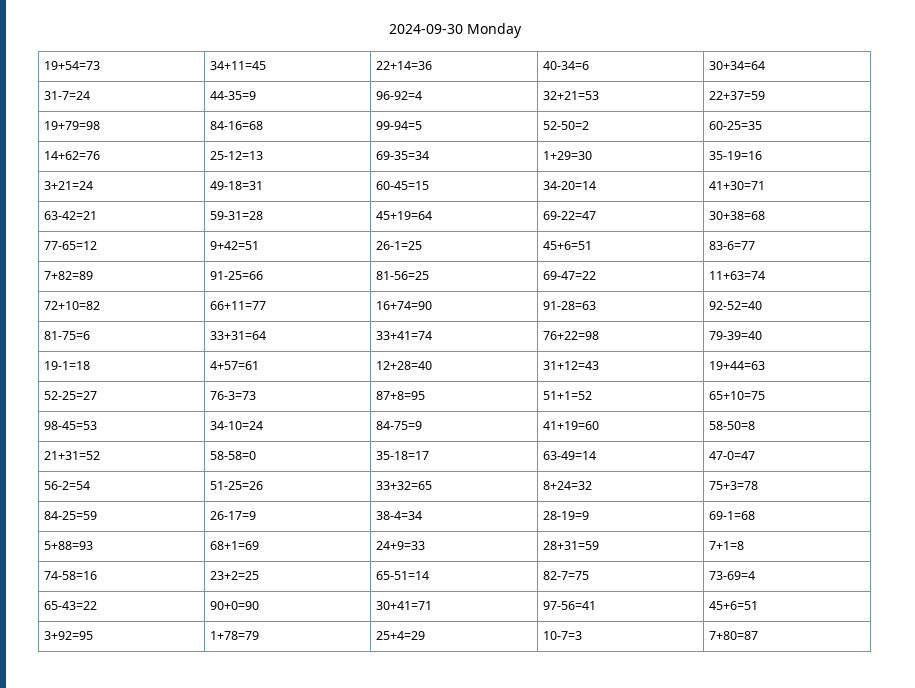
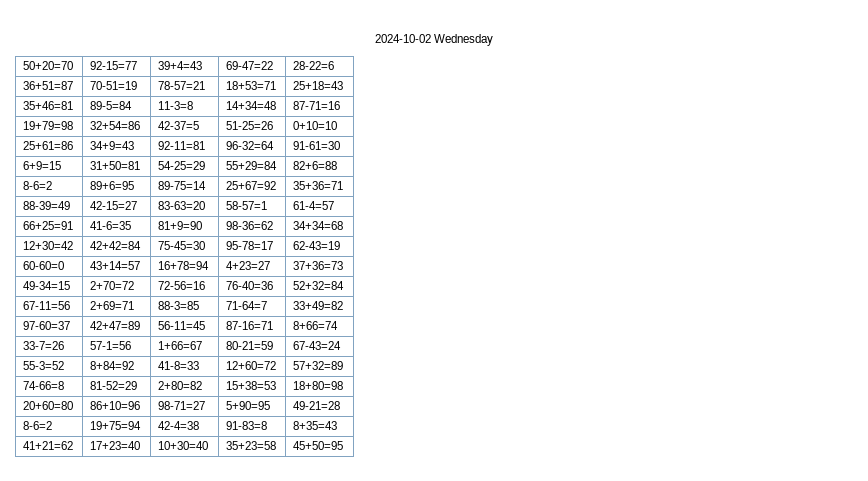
- 2024-09-30 Monday
- 19+54=73 | 34+11=45 | 22+14=36 | 40-34=6 | 30+34=64
- 31-7=24 | 44-35=9 | 96-92=4 | 32+21=53 | 22+37=59
- 19+79=98 | 84-16=68 | 99-94=5 | 52-50=2 | 60-25=35
- 14+62=76 | 25-12=13 | 69-35=34 | 1+29=30 | 35-19=16
- 3+21=24 | 49-18=31 | 60-45=15 | 34-20=14 | 41+30=71
- 63-42=21 | 59-31=28 | 45+19=64 | 69-22=47 | 30+38=68
- 77-65=12 | 9+42=51 | 26-1=25 | 45+6=51 | 83-6=77
- 7+82=89 | 91-25=66 | 81-56=25 | 69-47=22 | 11+63=74
- 72+10=82 | 66+11=77 | 16+74=90 | 91-28=63 | 92-52=40
- 81-75=6 | 33+31=64 | 33+41=74 | 76+22=98 | 79-39=40
- 19-1=18 | 4+57=61 | 12+28=40 | 31+12=43 | 19+44=63
- 52-25=27 | 76-3=73 | 87+8=95 | 51+1=52 | 65+10=75
- 98-45=53 | 34-10=24 | 84-75=9 | 41+19=60 | 58-50=8
- 21+31=52 | 58-58=0 | 35-18=17 | 63-49=14 | 47-0=47
- 56-2=54 | 51-25=26 | 33+32=65 | 8+24=32 | 75+3=78
- 84-25=59 | 26-17=9 | 38-4=34 | 28-19=9 | 69-1=68
- 5+88=93 | 68+1=69 | 24+9=33 | 28+31=59 | 7+1=8
- 74-58=16 | 23+2=25 | 65-51=14 | 82-7=75 | 73-69=4
- 65-43=22 | 90+0=90 | 30+41=71 | 97-56=41 | 45+6=51
- 3+92=95 | 1+78=79 | 25+4=29 | 10-7=3 | 7+80=87
+ 2024-10-02 Wednesday
+ 50+20=70 | 92-15=77 | 39+4=43 | 69-47=22 | 28-22=6
+ 36+51=87 | 70-51=19 | 78-57=21 | 18+53=71 | 25+18=43
+ 35+46=81 | 89-5=84 | 11-3=8 | 14+34=48 | 87-71=16
+ 19+79=98 | 32+54=86 | 42-37=5 | 51-25=26 | 0+10=10
+ 25+61=86 | 34+9=43 | 92-11=81 | 96-32=64 | 91-61=30
+ 6+9=15 | 31+50=81 | 54-25=29 | 55+29=84 | 82+6=88
+ 8-6=2 | 89+6=95 | 89-75=14 | 25+67=92 | 35+36=71
+ 88-39=49 | 42-15=27 | 83-63=20 | 58-57=1 | 61-4=57
+ 66+25=91 | 41-6=35 | 81+9=90 | 98-36=62 | 34+34=68
+ 12+30=42 | 42+42=84 | 75-45=30 | 95-78=17 | 62-43=19
+ 60-60=0 | 43+14=57 | 16+78=94 | 4+23=27 | 37+36=73
+ 49-34=15 | 2+70=72 | 72-56=16 | 76-40=36 | 52+32=84
+ 67-11=56 | 2+69=71 | 88-3=85 | 71-64=7 | 33+49=82
+ 97-60=37 | 42+47=89 | 56-11=45 | 87-16=71 | 8+66=74
+ 33-7=26 | 57-1=56 | 1+66=67 | 80-21=59 | 67-43=24
+ 55-3=52 | 8+84=92 | 41-8=33 | 12+60=72 | 57+32=89
+ 74-66=8 | 81-52=29 | 2+80=82 | 15+38=53 | 18+80=98
+ 20+60=80 | 86+10=96 | 98-71=27 | 5+90=95 | 49-21=28
+ 8-6=2 | 19+75=94 | 42-4=38 | 91-83=8 | 8+35=43
+ 41+21=62 | 17+23=40 | 10+30=40 | 35+23=58 | 45+50=95

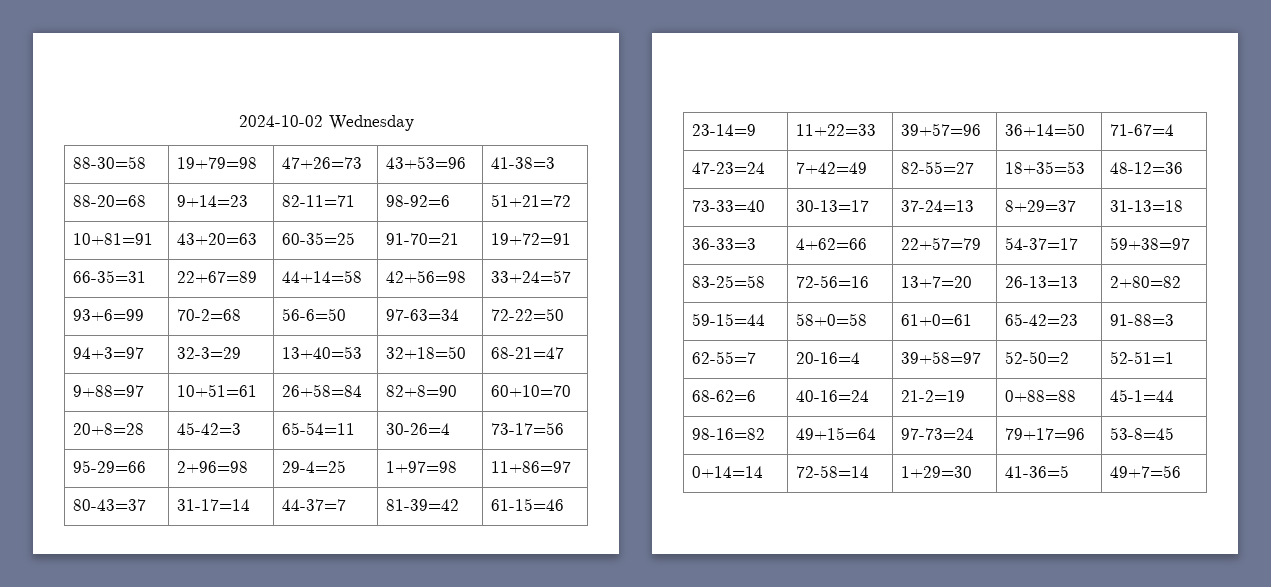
- 50+20=70 | 92-15=77 | 39+4=43 | 69-47=22 | 28-22=6
- 36+51=87 | 70-51=19 | 78-57=21 | 18+53=71 | 25+18=43
- 35+46=81 | 89-5=84 | 11-3=8 | 14+34=48 | 87-71=16
- 19+79=98 | 32+54=86 | 42-37=5 | 51-25=26 | 0+10=10
- 25+61=86 | 34+9=43 | 92-11=81 | 96-32=64 | 91-61=30
- 6+9=15 | 31+50=81 | 54-25=29 | 55+29=84 | 82+6=88
- 8-6=2 | 89+6=95 | 89-75=14 | 25+67=92 | 35+36=71
- 88-39=49 | 42-15=27 | 83-63=20 | 58-57=1 | 61-4=57
- 66+25=91 | 41-6=35 | 81+9=90 | 98-36=62 | 34+34=68
- 12+30=42 | 42+42=84 | 75-45=30 | 95-78=17 | 62-43=19
- 60-60=0 | 43+14=57 | 16+78=94 | 4+23=27 | 37+36=73
- 49-34=15 | 2+70=72 | 72-56=16 | 76-40=36 | 52+32=84
- 67-11=56 | 2+69=71 | 88-3=85 | 71-64=7 | 33+49=82
- 97-60=37 | 42+47=89 | 56-11=45 | 87-16=71 | 8+66=74
- 33-7=26 | 57-1=56 | 1+66=67 | 80-21=59 | 67-43=24
- 55-3=52 | 8+84=92 | 41-8=33 | 12+60=72 | 57+32=89
- 74-66=8 | 81-52=29 | 2+80=82 | 15+38=53 | 18+80=98
- 20+60=80 | 86+10=96 | 98-71=27 | 5+90=95 | 49-21=28
- 8-6=2 | 19+75=94 | 42-4=38 | 91-83=8 | 8+35=43
- 41+21=62 | 17+23=40 | 10+30=40 | 35+23=58 | 45+50=95
+ 88-30=58 | 19+79=98 | 47+26=73 | 43+53=96 | 41-38=3
+ 88-20=68 | 9+14=23 | 82-11=71 | 98-92=6 | 51+21=72
+ 10+81=91 | 43+20=63 | 60-35=25 | 91-70=21 | 19+72=91
+ 66-35=31 | 22+67=89 | 44+14=58 | 42+56=98 | 33+24=57
+ 93+6=99 | 70-2=68 | 56-6=50 | 97-63=34 | 72-22=50
+ 94+3=97 | 32-3=29 | 13+40=53 | 32+18=50 | 68-21=47
+ 9+88=97 | 10+51=61 | 26+58=84 | 82+8=90 | 60+10=70
+ 20+8=28 | 45-42=3 | 65-54=11 | 30-26=4 | 73-17=56
+ 95-29=66 | 2+96=98 | 29-4=25 | 1+97=98 | 11+86=97
+ 80-43=37 | 31-17=14 | 44-37=7 | 81-39=42 | 61-15=46
+ 23-14=9 | 11+22=33 | 39+57=96 | 36+14=50 | 71-67=4
+ 47-23=24 | 7+42=49 | 82-55=27 | 18+35=53 | 48-12=36
+ 73-33=40 | 30-13=17 | 37-24=13 | 8+29=37 | 31-13=18
+ 36-33=3 | 4+62=66 | 22+57=79 | 54-37=17 | 59+38=97
+ 83-25=58 | 72-56=16 | 13+7=20 | 26-13=13 | 2+80=82
+ 59-15=44 | 58+0=58 | 61+0=61 | 65-42=23 | 91-88=3
+ 62-55=7 | 20-16=4 | 39+58=97 | 52-50=2 | 52-51=1
+ 68-62=6 | 40-16=24 | 21-2=19 | 0+88=88 | 45-1=44
+ 98-16=82 | 49+15=64 | 97-73=24 | 79+17=96 | 53-8=45
+ 0+14=14 | 72-58=14 | 1+29=30 | 41-36=5 | 49+7=56

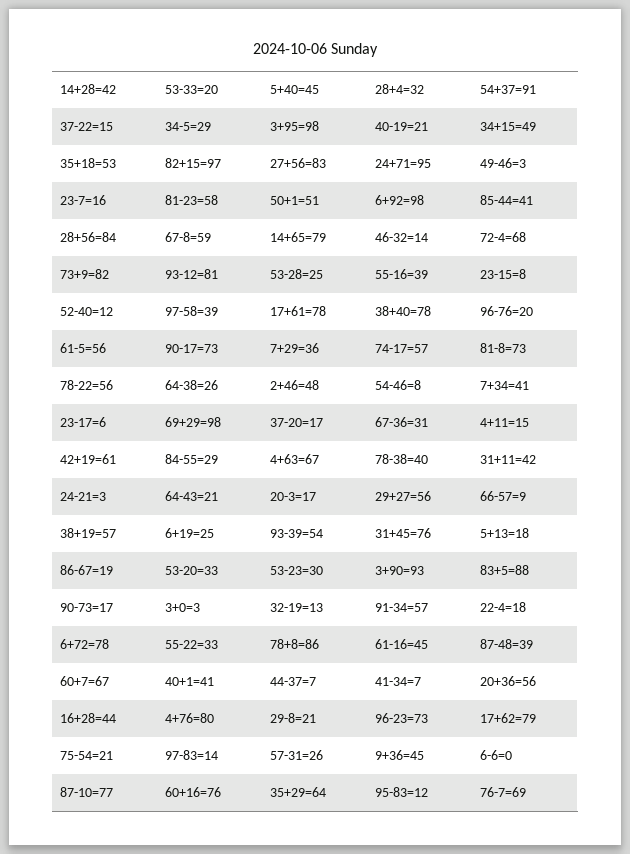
- 2024-10-02 Wednesday
- 88-30=58 | 19+79=98 | 47+26=73 | 43+53=96 | 41-38=3
- 88-20=68 | 9+14=23 | 82-11=71 | 98-92=6 | 51+21=72
- 10+81=91 | 43+20=63 | 60-35=25 | 91-70=21 | 19+72=91
- 66-35=31 | 22+67=89 | 44+14=58 | 42+56=98 | 33+24=57
- 93+6=99 | 70-2=68 | 56-6=50 | 97-63=34 | 72-22=50
- 94+3=97 | 32-3=29 | 13+40=53 | 32+18=50 | 68-21=47
- 9+88=97 | 10+51=61 | 26+58=84 | 82+8=90 | 60+10=70
- 20+8=28 | 45-42=3 | 65-54=11 | 30-26=4 | 73-17=56
- 95-29=66 | 2+96=98 | 29-4=25 | 1+97=98 | 11+86=97
- 80-43=37 | 31-17=14 | 44-37=7 | 81-39=42 | 61-15=46
- 23-14=9 | 11+22=33 | 39+57=96 | 36+14=50 | 71-67=4
- 47-23=24 | 7+42=49 | 82-55=27 | 18+35=53 | 48-12=36
- 73-33=40 | 30-13=17 | 37-24=13 | 8+29=37 | 31-13=18
- 36-33=3 | 4+62=66 | 22+57=79 | 54-37=17 | 59+38=97
- 83-25=58 | 72-56=16 | 13+7=20 | 26-13=13 | 2+80=82
- 59-15=44 | 58+0=58 | 61+0=61 | 65-42=23 | 91-88=3
- 62-55=7 | 20-16=4 | 39+58=97 | 52-50=2 | 52-51=1
- 68-62=6 | 40-16=24 | 21-2=19 | 0+88=88 | 45-1=44
- 98-16=82 | 49+15=64 | 97-73=24 | 79+17=96 | 53-8=45
- 0+14=14 | 72-58=14 | 1+29=30 | 41-36=5 | 49+7=56
+ 2024-10-06 Sunday
+ 14+28=42 | 53-33=20 | 5+40=45 | 28+4=32 | 54+37=91
+ 37-22=15 | 34-5=29 | 3+95=98 | 40-19=21 | 34+15=49
+ 35+18=53 | 82+15=97 | 27+56=83 | 24+71=95 | 49-46=3
+ 23-7=16 | 81-23=58 | 50+1=51 | 6+92=98 | 85-44=41
+ 28+56=84 | 67-8=59 | 14+65=79 | 46-32=14 | 72-4=68
+ 73+9=82 | 93-12=81 | 53-28=25 | 55-16=39 | 23-15=8
+ 52-40=12 | 97-58=39 | 17+61=78 | 38+40=78 | 96-76=20
+ 61-5=56 | 90-17=73 | 7+29=36 | 74-17=57 | 81-8=73
+ 78-22=56 | 64-38=26 | 2+46=48 | 54-46=8 | 7+34=41
+ 23-17=6 | 69+29=98 | 37-20=17 | 67-36=31 | 4+11=15
+ 42+19=61 | 84-55=29 | 4+63=67 | 78-38=40 | 31+11=42
+ 24-21=3 | 64-43=21 | 20-3=17 | 29+27=56 | 66-57=9
+ 38+19=57 | 6+19=25 | 93-39=54 | 31+45=76 | 5+13=18
+ 86-67=19 | 53-20=33 | 53-23=30 | 3+90=93 | 83+5=88
+ 90-73=17 | 3+0=3 | 32-19=13 | 91-34=57 | 22-4=18
+ 6+72=78 | 55-22=33 | 78+8=86 | 61-16=45 | 87-48=39
+ 60+7=67 | 40+1=41 | 44-37=7 | 41-34=7 | 20+36=56
+ 16+28=44 | 4+76=80 | 29-8=21 | 96-23=73 | 17+62=79
+ 75-54=21 | 97-83=14 | 57-31=26 | 9+36=45 | 6-6=0
+ 87-10=77 | 60+16=76 | 35+29=64 | 95-83=12 | 76-7=69

